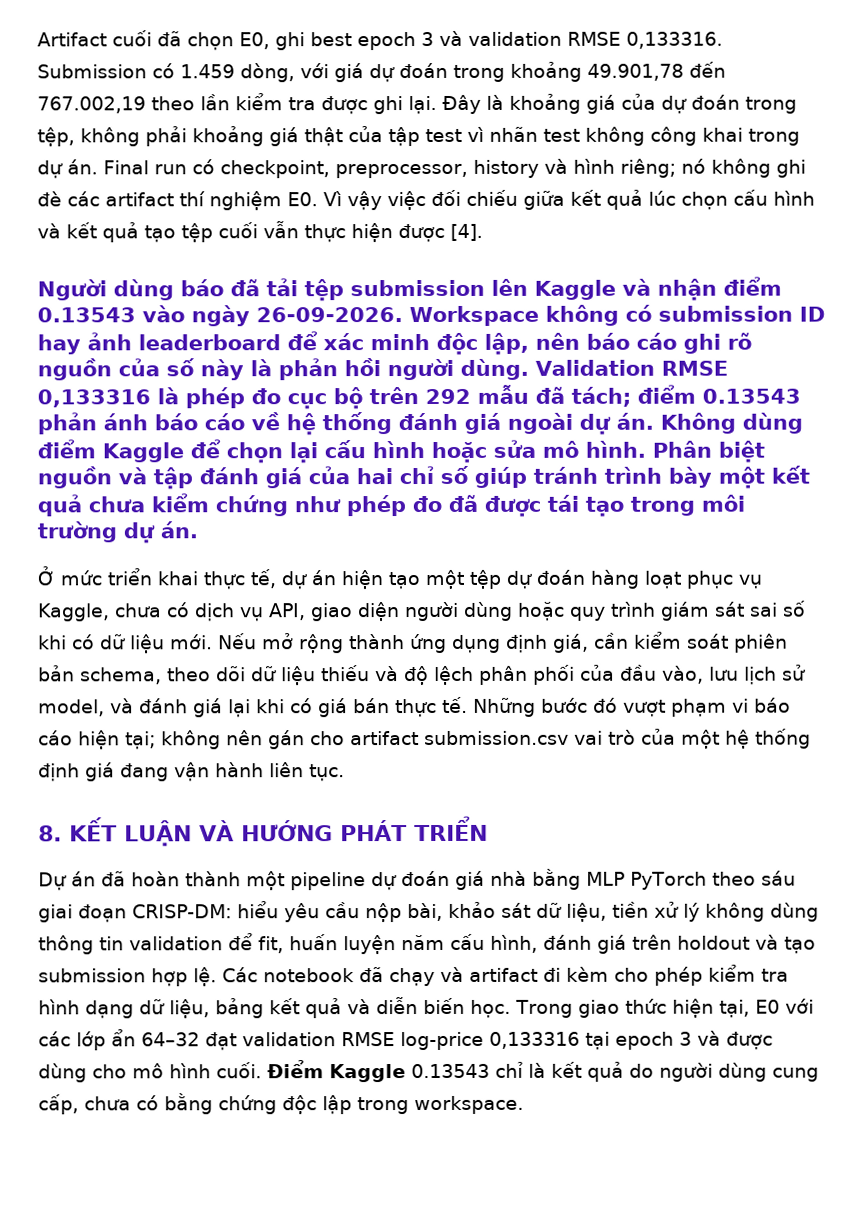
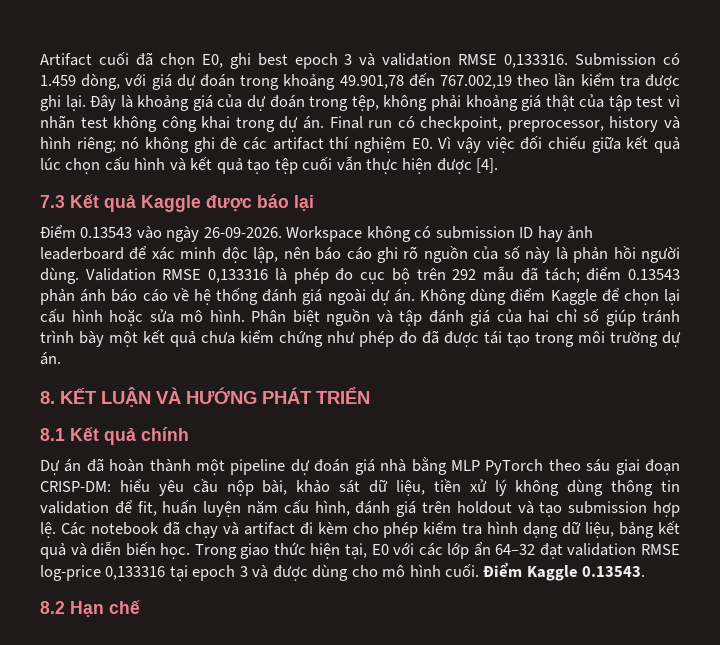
- Người dùng báo đã tải tệp submission lên Kaggle và nhận điểm 0.13543 vào ngày 26-09-2026.
+ 7.3 Kết quả Kaggle được báo lại
+ Điểm 0.13543 vào ngày 26-09-2026.
- Ở mức triển khai thực tế, dự án hiện tạo một tệp dự đoán hàng loạt phục vụ Kaggle, chưa có dịch vụ API, giao diện người dùng hoặc quy trình giám sát sai số khi có dữ liệu mới. Nếu mở rộng thành ứng dụng định giá, cần kiểm soát phiên bản schema, theo dõi dữ liệu thiếu và độ lệch phân phối của đầu vào, lưu lịch sử model, và đánh giá lại khi có giá bán thực tế. Những bước đó vượt phạm vi báo cáo hiện tại; không nên gán cho artifact submission.csv vai trò của một hệ thống định giá đang vận hành liên tục.
+ 8.1 Kết quả chính
- Điểm Kaggle 0.13543 chỉ là kết quả do người dùng cung cấp, chưa có bằng chứng độc lập trong workspace.
+ Điểm Kaggle 0.13543.
+ 8.2 Hạn chế

